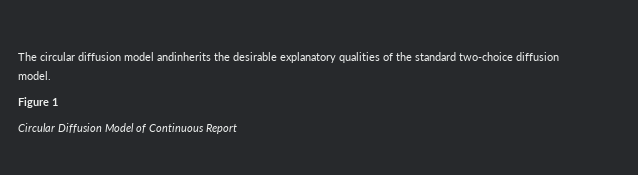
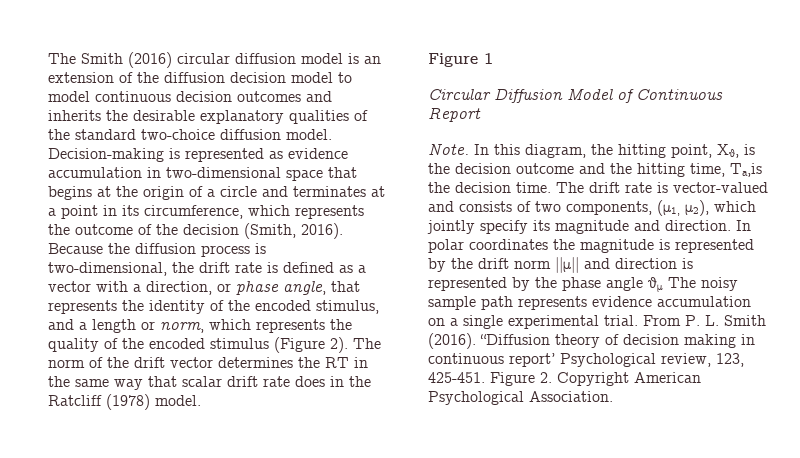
- The circular diffusion model andinherits the desirable explanatory qualities of the standard two-choice diffusion model.
+ The Smith (2016) circular diffusion model is an extension of the diffusion decision model to model continuous decision outcomes and inherits the desirable explanatory qualities of the standard two-choice diffusion model. Decision-making is represented as evidence accumulation in two-dimensional space that begins at the origin of a circle and terminates at a point in its circumference, which represents the outcome of the decision (Smith, 2016). Because the diffusion process is two-dimensional, the drift rate is defined as a vector with a direction, or phase angle, that represents the identity of the encoded stimulus, and a length or norm, which represents the quality of the encoded stimulus (Figure 2). The norm of the drift vector determines the RT in the same way that scalar drift rate does in the Ratcliff (1978) model.
+ Note. In this diagram, the hitting point, Xθ, is the decision outcome and the hitting time, Ta,is the decision time. The drift rate is vector-valued and consists of two components, (μ1, μ2), which jointly specify its magnitude and direction. In polar coordinates the magnitude is represented by the drift norm ||μ|| and direction is represented by the phase angle θμ The noisy sample path represents evidence accumulation on a single experimental trial. From P. L. Smith (2016). “Diffusion theory of decision making in continuous report’ Psychological review, 123, 425-451. Figure 2. Copyright American Psychological Association.

